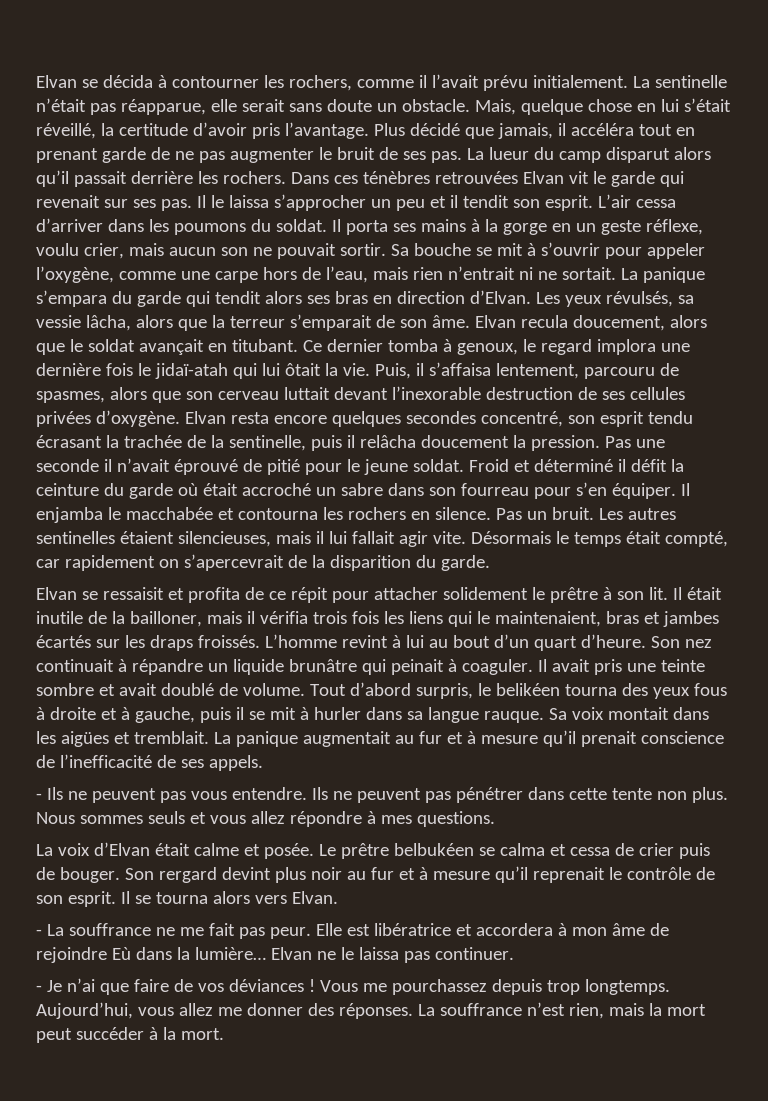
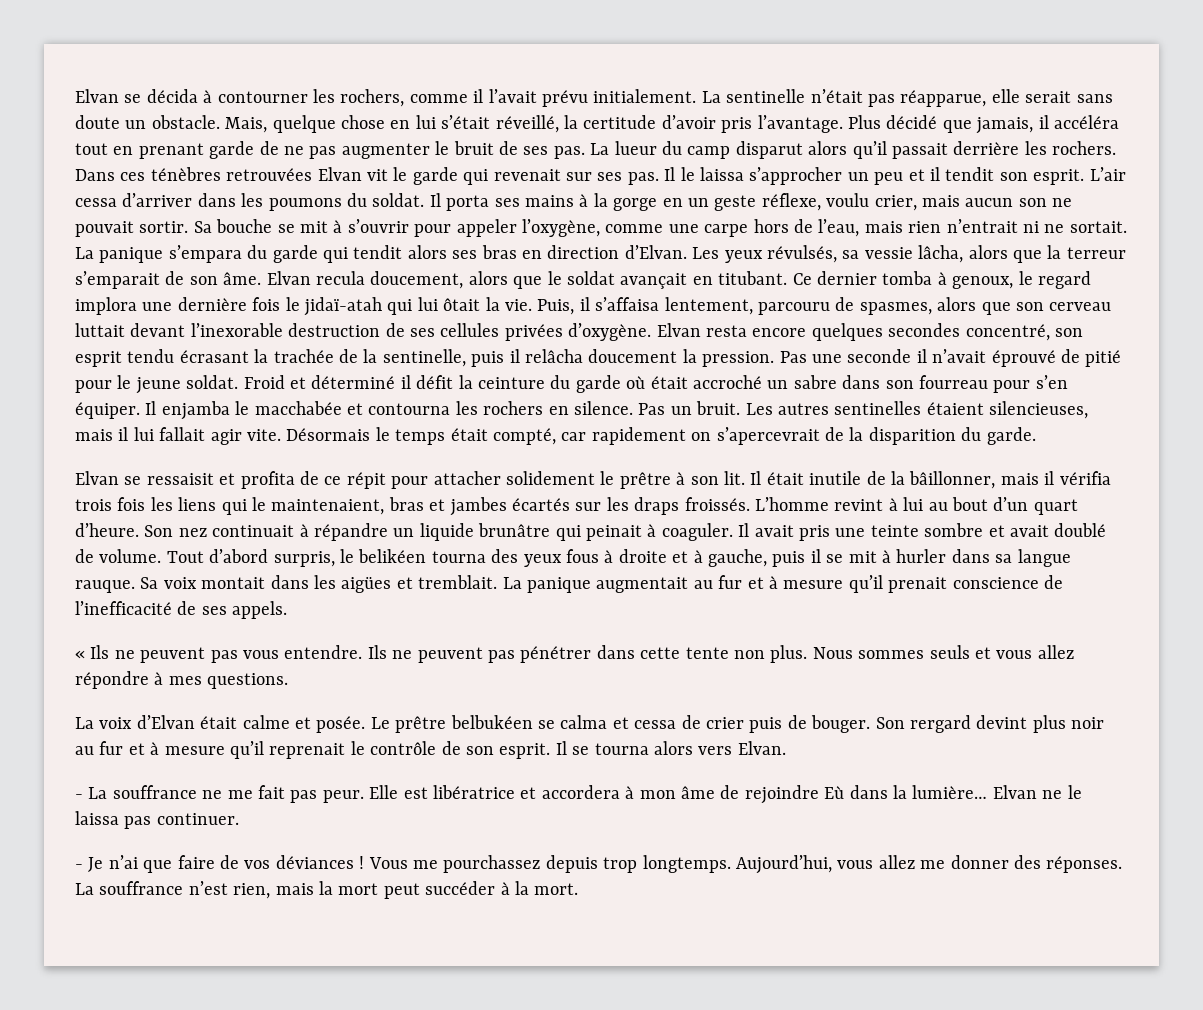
- Il était inutile de la bailloner, mais il vérifia trois fois les liens qui le maintenaient, bras et jambes écartés sur les draps froissés.
+ Il était inutile de la bâillonner, mais il vérifia trois fois les liens qui le maintenaient, bras et jambes écartés sur les draps froissés.
- - Ils ne peuvent pas vous entendre.
+ « Ils ne peuvent pas vous entendre.

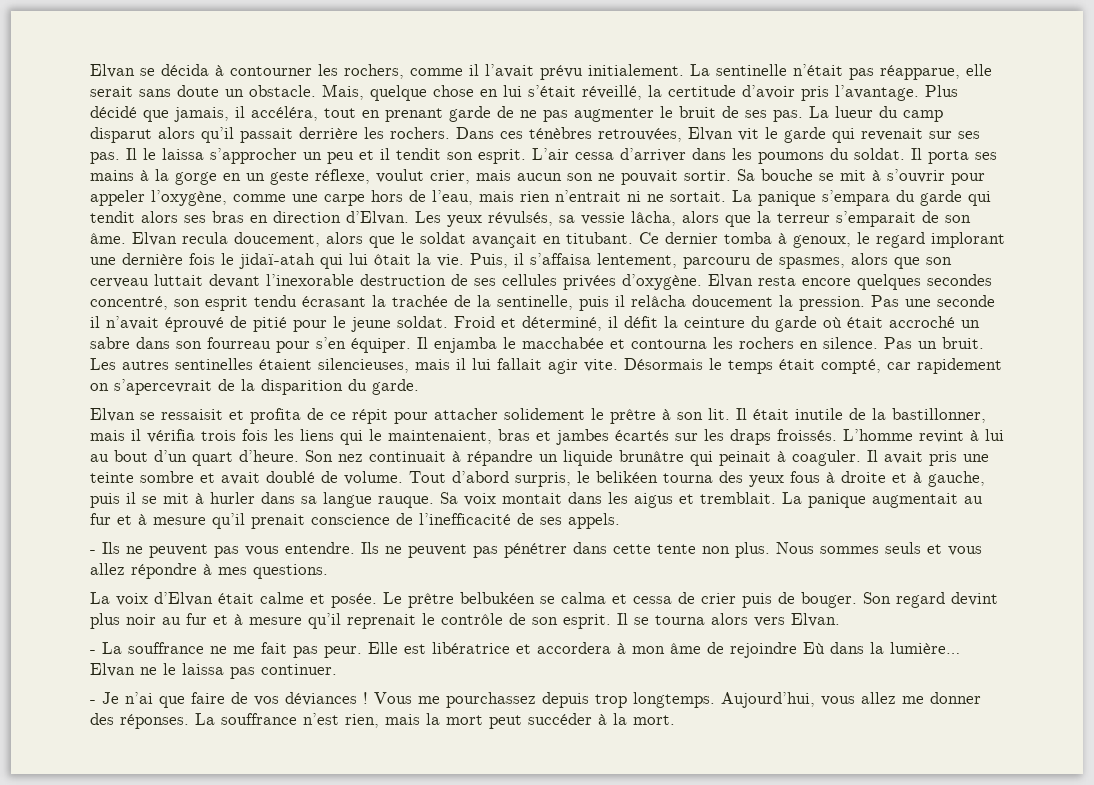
- Plus décidé que jamais, il accéléra tout en prenant garde de ne pas augmenter le bruit de ses pas.
+ Plus décidé que jamais, il accéléra, tout en prenant garde de ne pas augmenter le bruit de ses pas.
- Dans ces ténèbres retrouvées Elvan vit le garde qui revenait sur ses pas.
+ Dans ces ténèbres retrouvées, Elvan vit le garde qui revenait sur ses pas.
- Il porta ses mains à la gorge en un geste réflexe, voulu crier, mais aucun son ne pouvait sortir.
+ Il porta ses mains à la gorge en un geste réflexe, voulut crier, mais aucun son ne pouvait sortir.
- Ce dernier tomba à genoux, le regard implora une dernière fois le jidaï-atah qui lui ôtait la vie.
+ Ce dernier tomba à genoux, le regard implorant une dernière fois le jidaï-atah qui lui ôtait la vie.
- Froid et déterminé il défit la ceinture du garde où était accroché un sabre dans son fourreau pour s’en équiper.
+ Froid et déterminé, il défit la ceinture du garde où était accroché un sabre dans son fourreau pour s’en équiper.
- Il était inutile de la bâillonner, mais il vérifia trois fois les liens qui le maintenaient, bras et jambes écartés sur les draps froissés.
+ Il était inutile de la bastillonner, mais il vérifia trois fois les liens qui le maintenaient, bras et jambes écartés sur les draps froissés.
- Sa voix montait dans les aigües et tremblait.
+ Sa voix montait dans les aigus et tremblait.
- « Ils ne peuvent pas vous entendre.
+ - Ils ne peuvent pas vous entendre.
- Son rergard devint plus noir au fur et à mesure qu’il reprenait le contrôle de son esprit.
+ Son regard devint plus noir au fur et à mesure qu’il reprenait le contrôle de son esprit.

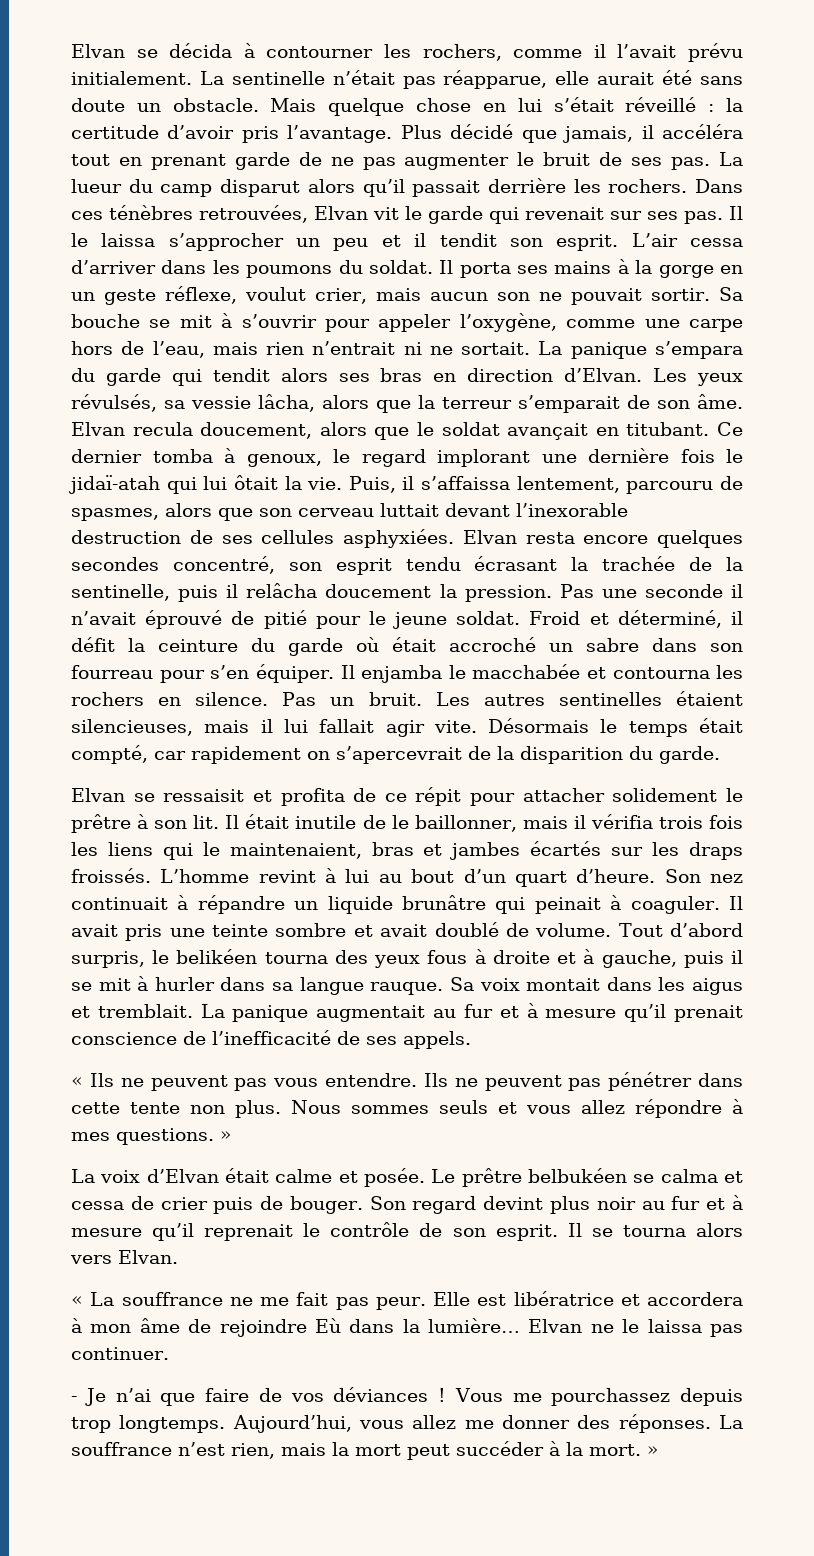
- La sentinelle n’était pas réapparue, elle serait sans doute un obstacle.
+ La sentinelle n’était pas réapparue, elle aurait été sans doute un obstacle.
- Mais, quelque chose en lui s’était réveillé, la certitude d’avoir pris l’avantage.
+ Mais quelque chose en lui s’était réveillé : la certitude d’avoir pris l’avantage.
- Plus décidé que jamais, il accéléra, tout en prenant garde de ne pas augmenter le bruit de ses pas.
+ Plus décidé que jamais, il accéléra tout en prenant garde de ne pas augmenter le bruit de ses pas.
- Puis, il s’affaisa lentement, parcouru de spasmes, alors que son cerveau luttait devant l’inexorable destruction de ses cellules privées d’oxygène.
+ Puis, il s’affaissa lentement, parcouru de spasmes, alors que son cerveau luttait devant l’inexorable destruction de ses cellules asphyxiées.
- Il était inutile de la bastillonner, mais il vérifia trois fois les liens qui le maintenaient, bras et jambes écartés sur les draps froissés.
+ Il était inutile de le baillonner, mais il vérifia trois fois les liens qui le maintenaient, bras et jambes écartés sur les draps froissés.
- - Ils ne peuvent pas vous entendre.
+ « Ils ne peuvent pas vous entendre.
- Nous sommes seuls et vous allez répondre à mes questions.
+ Nous sommes seuls et vous allez répondre à mes questions. »
- - La souffrance ne me fait pas peur.
+ « La souffrance ne me fait pas peur.
- La souffrance n’est rien, mais la mort peut succéder à la mort.
+ La souffrance n’est rien, mais la mort peut succéder à la mort. »

